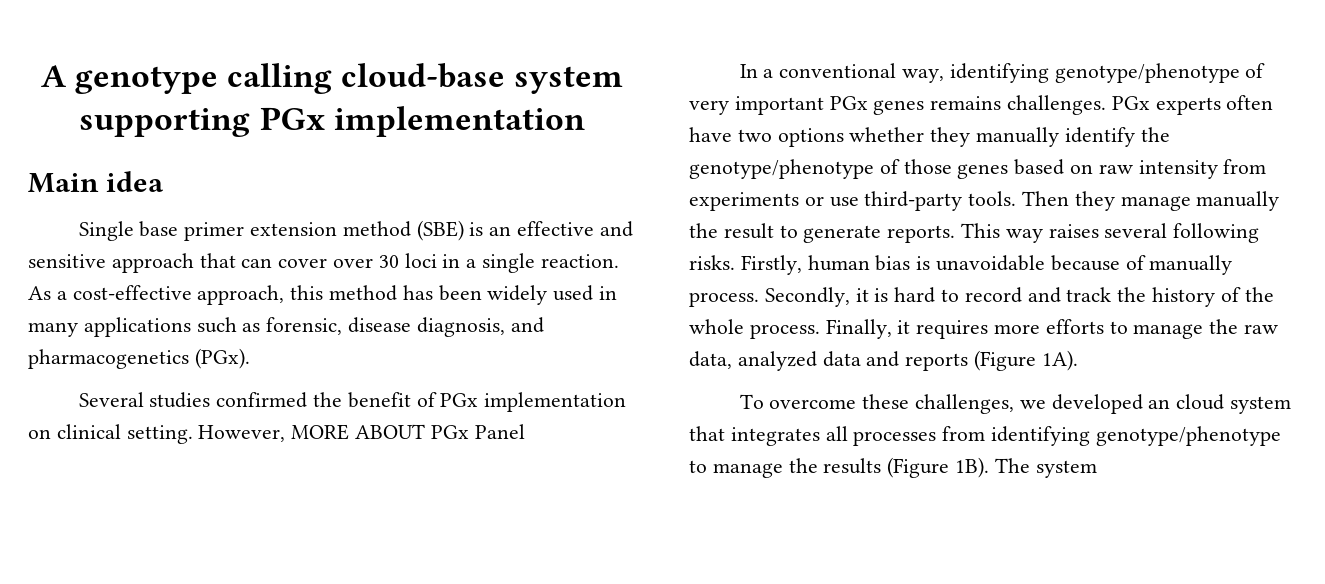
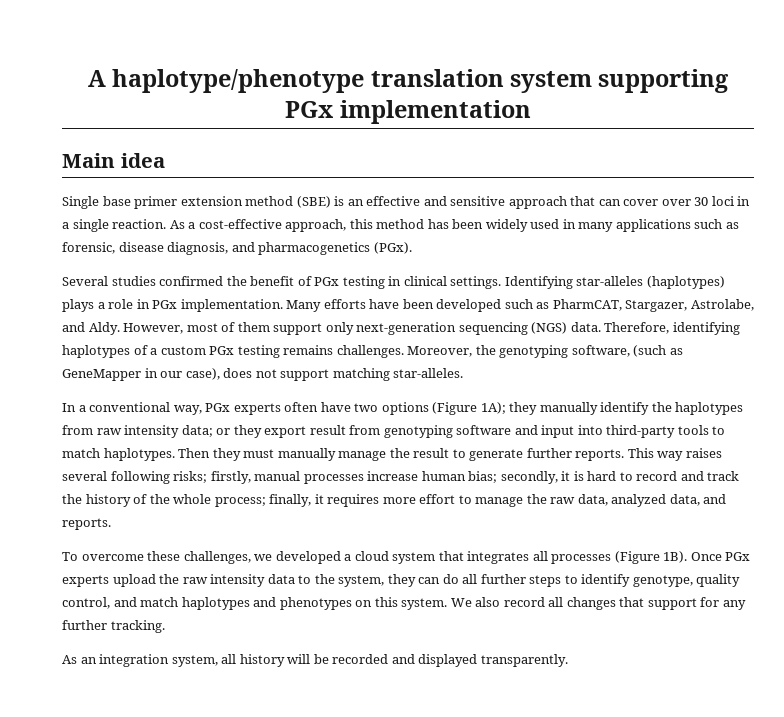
- A genotype calling cloud-base system supporting PGx implementation
+ A haplotype/phenotype translation system supporting PGx implementation
- Several studies confirmed the benefit of PGx implementation on clinical setting. However, MORE ABOUT PGx Panel
- In a conventional way, identifying genotype/phenotype of very important PGx genes remains challenges. PGx experts often have two options whether they manually identify the genotype/phenotype of those genes based on raw intensity from experiments or use third-party tools. Then they manage manually the result to generate reports.
+ Several studies confirmed the benefit of PGx testing in clinical settings. Identifying star-alleles (haplotypes) plays a role in PGx implementation. Many efforts have been developed such as PharmCAT, Stargazer, Astrolabe, and Aldy. However, most of them support only next-generation sequencing (NGS) data. Therefore, identifying haplotypes of a custom PGx testing remains challenges. Moreover, the genotyping software, (such as GeneMapper in our case), does not support matching star-alleles.
+ In a conventional way, PGx experts often have two options (Figure 1A); they manually identify the haplotypes from raw intensity data; or they export result from genotyping software and input into third-party tools to match haplotypes. Then they must manually manage the result to generate further reports.
- This way raises several following risks. Firstly, human bias is unavoidable because of manually process. Secondly, it is hard to record and track the history of the whole process. Finally, it requires more efforts to manage the raw data, analyzed data and reports (Figure 1A).
+ This way raises several following risks; firstly, manual processes increase human bias; secondly, it is hard to record and track the history of the whole process; finally, it requires more effort to manage the raw data, analyzed data, and reports.
- To overcome these challenges, we developed an cloud system that integrates all processes from identifying genotype/phenotype to manage the results (Figure 1B). The system
+ To overcome these challenges, we developed a cloud system that integrates all processes (Figure 1B). Once PGx experts upload the raw intensity data to the system, they can do all further steps to identify genotype, quality control, and match haplotypes and phenotypes on this system. We also record all changes that support for any further tracking.
+ As an integration system, all history will be recorded and displayed transparently.

